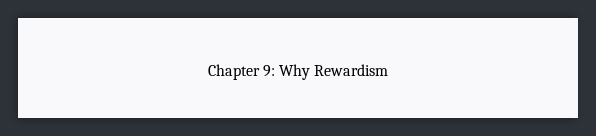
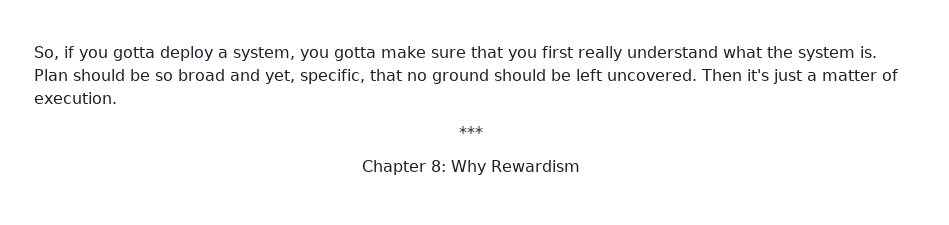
- Chapter 9: Why Rewardism
+ So, if you gotta deploy a system, you gotta make sure that you first really understand what the system is. Plan should be so broad and yet, specific, that no ground should be left uncovered. Then it's just a matter of execution.
+ ***
+ Chapter 8: Why Rewardism

